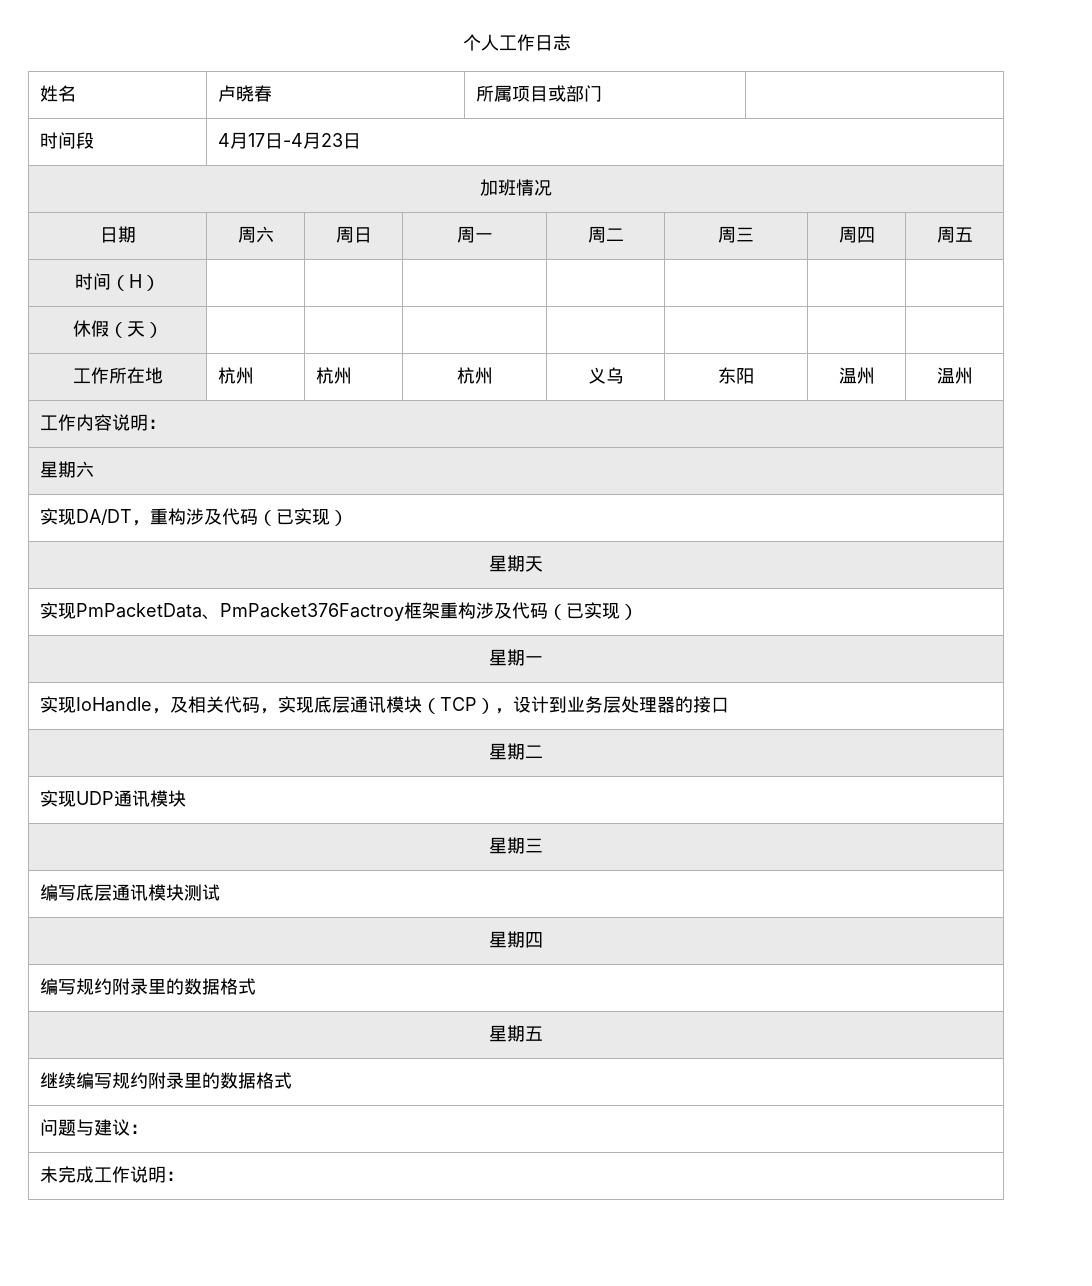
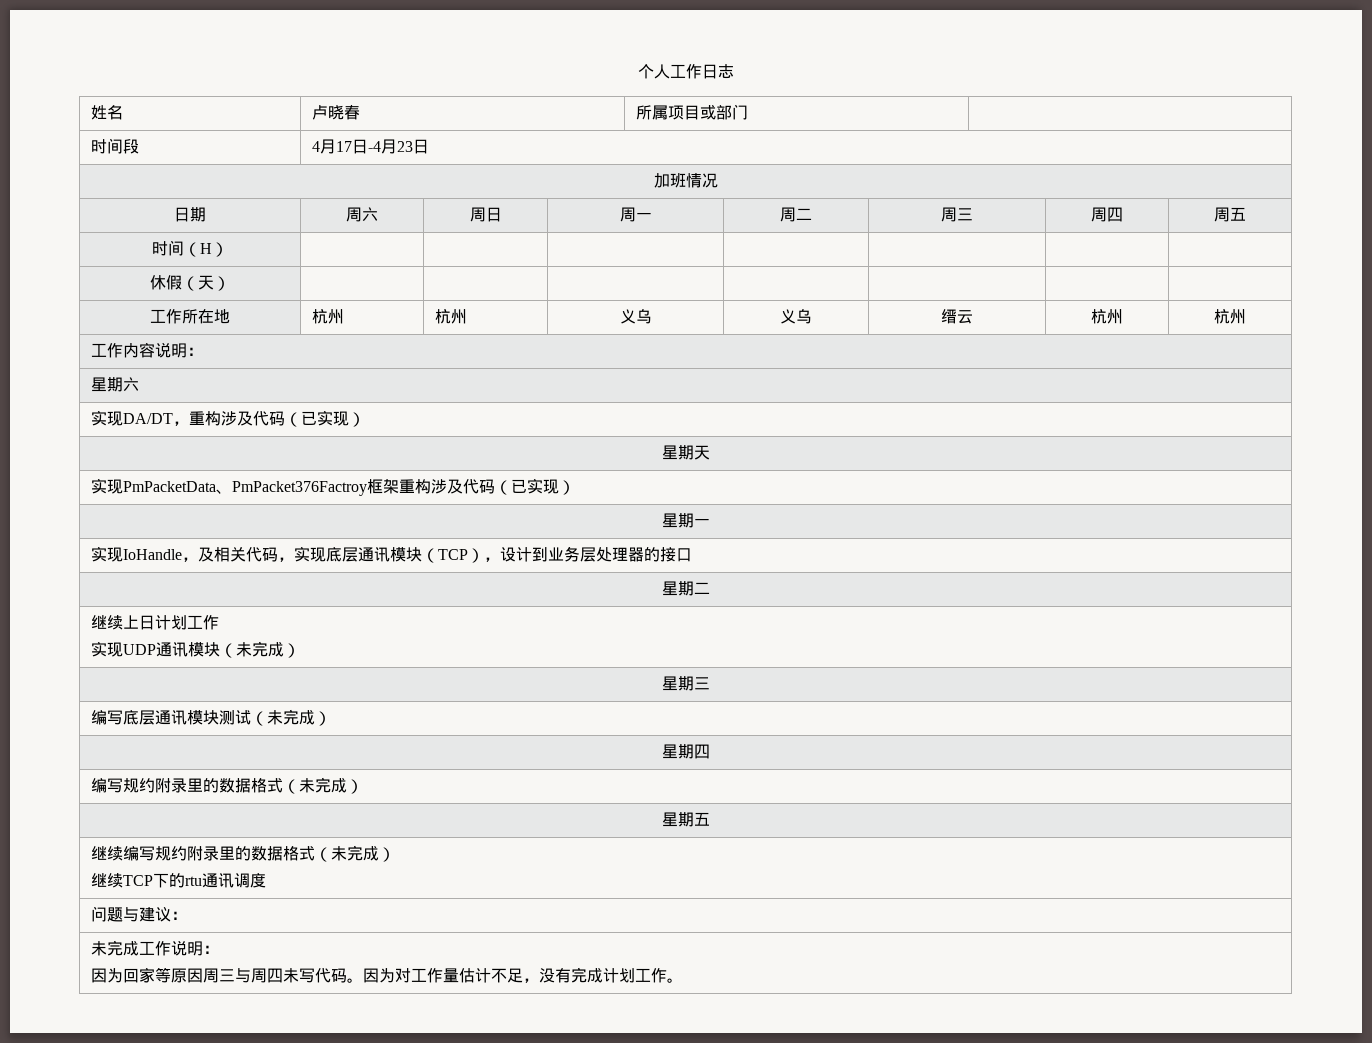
- 工作所在地 | 杭州 | 杭州 | 杭州 | 义乌 | 东阳 | 温州 | 温州
+ 工作所在地 | 杭州 | 杭州 | 义乌 | 义乌 | 缙云 | 杭州 | 杭州
- 实现UDP通讯模块
+ 继续上日计划工作
+ 实现UDP通讯模块（未完成）
- 编写底层通讯模块测试
+ 编写底层通讯模块测试（未完成）
  星期四
- 编写规约附录里的数据格式
+ 编写规约附录里的数据格式（未完成）
- 继续编写规约附录里的数据格式
+ 继续编写规约附录里的数据格式（未完成）
+ 继续TCP下的rtu通讯调度
  未完成工作说明：
+ 因为回家等原因周三与周四未写代码。因为对工作量估计不足，没有完成计划工作。

